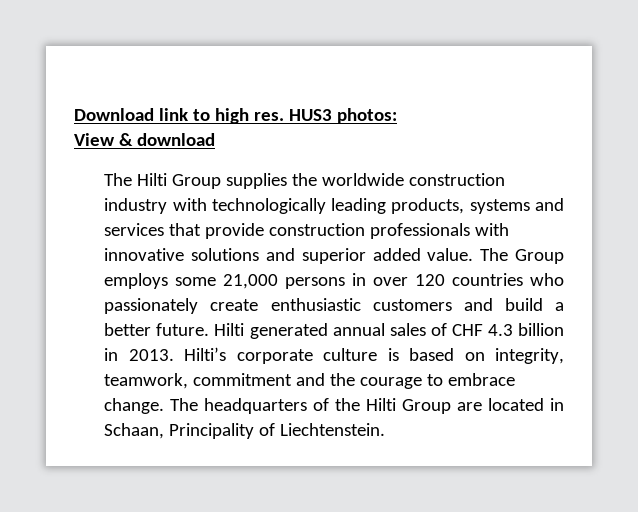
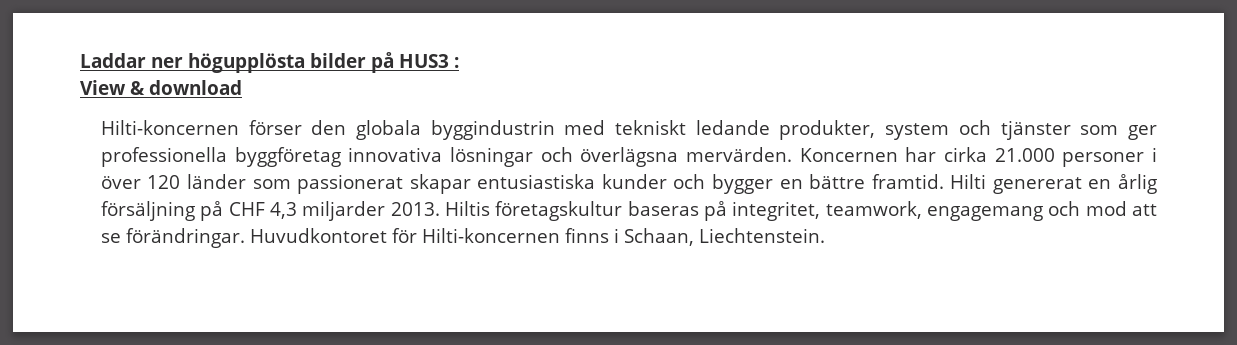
- Download link to high res. HUS3 photos:
+ Laddar ner högupplösta bilder på HUS3 :
  View & download
- The Hilti Group supplies the worldwide construction industry with technologically leading products, systems and services that provide construction professionals with innovative solutions and superior added value. The Group employs some 21,000 persons in over 120 countries who passionately create enthusiastic customers and build a better future. Hilti generated annual sales of CHF 4.3 billion in 2013. Hilti’s corporate culture is based on integrity, teamwork, commitment and the courage to embrace change. The headquarters of the Hilti Group are located in Schaan, Principality of Liechtenstein.
+ Hilti-koncernen förser den globala byggindustrin med tekniskt ledande produkter, system och tjänster som ger professionella byggföretag innovativa lösningar och överlägsna mervärden. Koncernen har cirka 21.000 personer i över 120 länder som passionerat skapar entusiastiska kunder och bygger en bättre framtid. Hilti genererat en årlig försäljning på CHF 4,3 miljarder 2013. Hiltis företagskultur baseras på integritet, teamwork, engagemang och mod att se förändringar. Huvudkontoret för Hilti-koncernen finns i Schaan, Liechtenstein.

